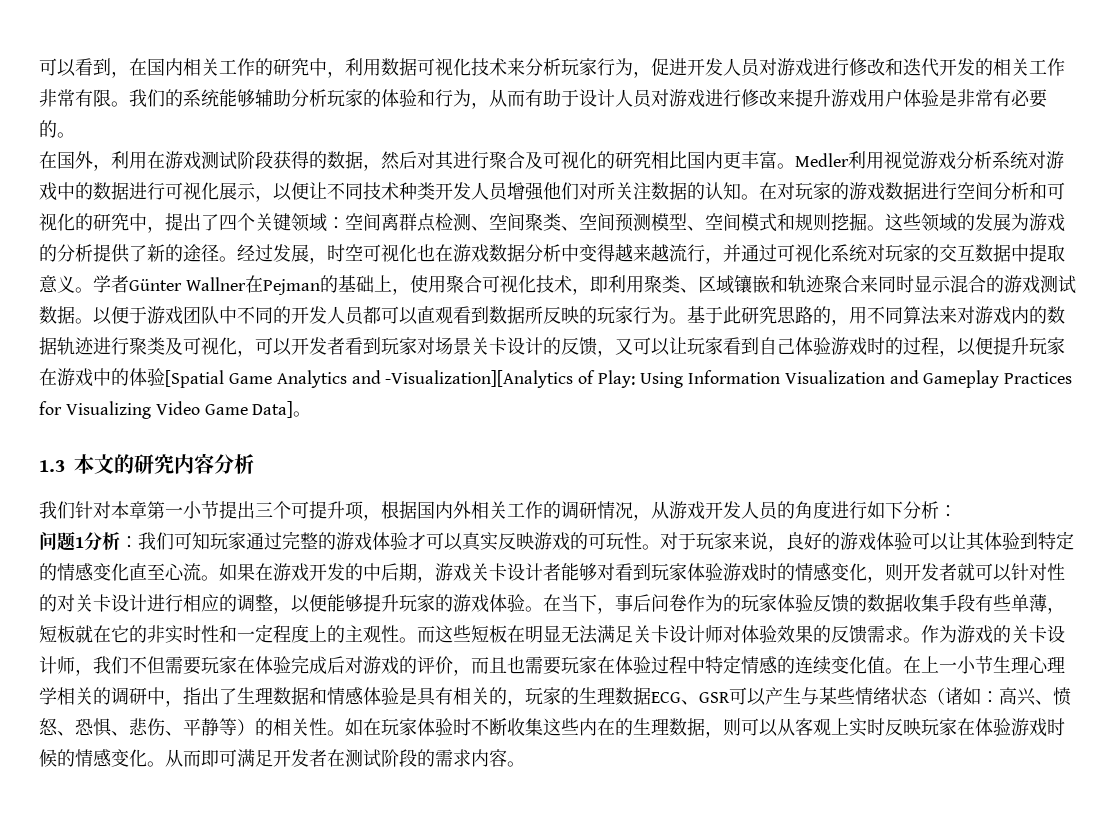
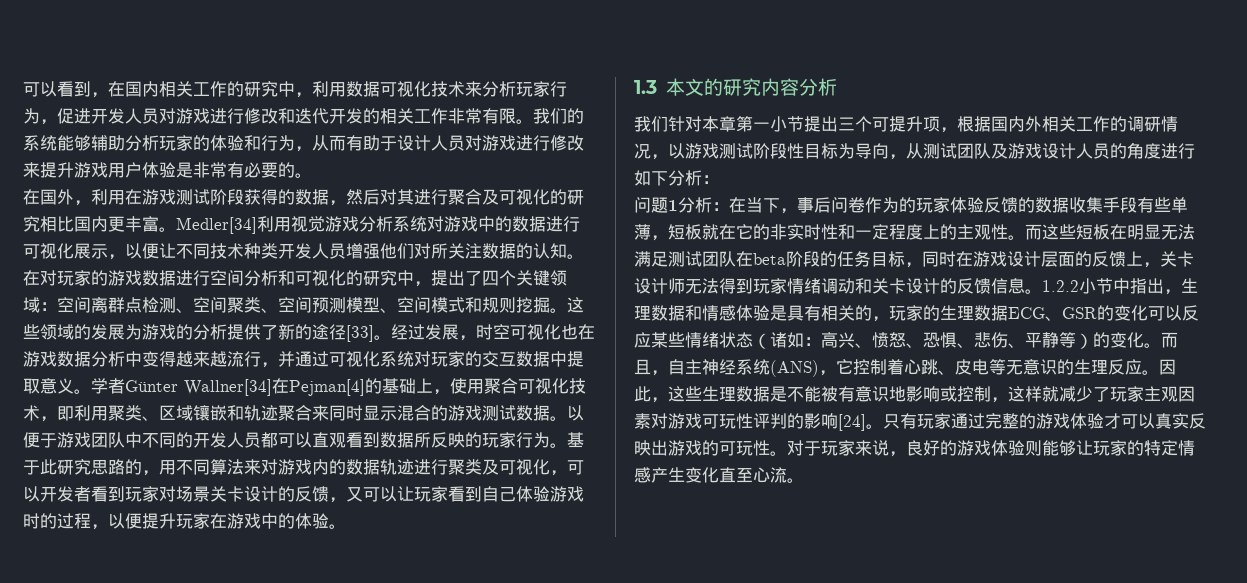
- Medler利用视觉游戏分析系统对游戏中的数据进行可视化展示，以便让不同技术种类开发人员增强他们对所关注数据的认知。
+ Medler[34]利用视觉游戏分析系统对游戏中的数据进行可视化展示，以便让不同技术种类开发人员增强他们对所关注数据的认知。
- 这些领域的发展为游戏的分析提供了新的途径。
+ 这些领域的发展为游戏的分析提供了新的途径[33]。
- 学者Günter Wallner在Pejman的基础上，使用聚合可视化技术，即利用聚类、区域镶嵌和轨迹聚合来同时显示混合的游戏测试数据。
+ 学者Günter Wallner[34]在Pejman[4]的基础上，使用聚合可视化技术，即利用聚类、区域镶嵌和轨迹聚合来同时显示混合的游戏测试数据。
- 基于此研究思路的，用不同算法来对游戏内的数据轨迹进行聚类及可视化，可以开发者看到玩家对场景关卡设计的反馈，又可以让玩家看到自己体验游戏时的过程，以便提升玩家在游戏中的体验[Spatial Game Analytics and -Visualization][Analytics of Play: Using Information Visualization and Gameplay Practices for Visualizing Video Game Data]。
+ 基于此研究思路的，用不同算法来对游戏内的数据轨迹进行聚类及可视化，可以开发者看到玩家对场景关卡设计的反馈，又可以让玩家看到自己体验游戏时的过程，以便提升玩家在游戏中的体验。
- 我们针对本章第一小节提出三个可提升项，根据国内外相关工作的调研情况，从游戏开发人员的角度进行如下分析：
+ 我们针对本章第一小节提出三个可提升项，根据国内外相关工作的调研情况，以游戏测试阶段性目标为导向，从测试团队及游戏设计人员的角度进行如下分析：
- 问题1分析：我们可知玩家通过完整的游戏体验才可以真实反映游戏的可玩性。对于玩家来说，良好的游戏体验可以让其体验到特定的情感变化直至心流。如果在游戏开发的中后期，游戏关卡设计者能够对看到玩家体验游戏时的情感变化，则开发者就可以针对性的对关卡设计进行相应的调整，以便能够提升玩家的游戏体验。在当下，事后问卷作为的玩家体验反馈的数据收集手段有些单薄，短板就在它的非实时性和一定程度上的主观性。
+ 问题1分析：在当下，事后问卷作为的玩家体验反馈的数据收集手段有些单薄，短板就在它的非实时性和一定程度上的主观性。
- 而这些短板在明显无法满足关卡设计师对体验效果的反馈需求。作为游戏的关卡设计师，我们不但需要玩家在体验完成后对游戏的评价，而且也需要玩家在体验过程中特定情感的连续变化值。在上一小节生理心理学相关的调研中，指出了生理数据和情感体验是具有相关的，玩家的生理数据ECG、GSR可以产生与某些情绪状态（诸如：高兴、愤怒、恐惧、悲伤、平静等）的相关性。如在玩家体验时不断收集这些内在的生理数据，则可以从客观上实时反映玩家在体验游戏时候的情感变化。从而即可满足开发者在测试阶段的需求内容。
+ 而这些短板在明显无法满足测试团队在beta阶段的任务目标，同时在游戏设计层面的反馈上，关卡设计师无法得到玩家情绪调动和关卡设计的反馈信息。1.2.2小节中指出，生理数据和情感体验是具有相关的，玩家的生理数据ECG、GSR的变化可以反应某些情绪状态（诸如：高兴、愤怒、恐惧、悲伤、平静等）的变化。而且，自主神经系统(ANS)，它控制着心跳、皮电等无意识的生理反应。因此，这些生理数据是不能被有意识地影响或控制，这样就减少了玩家主观因素对游戏可玩性评判的影响[24]。只有玩家通过完整的游戏体验才可以真实反映出游戏的可玩性。对于玩家来说，良好的游戏体验则能够让玩家的特定情感产生变化直至心流。

